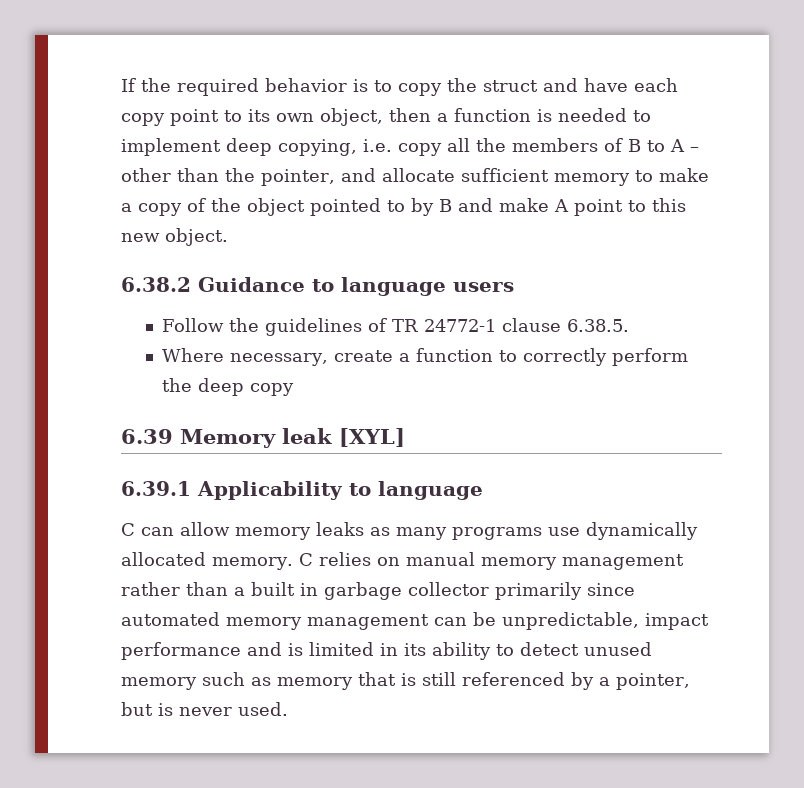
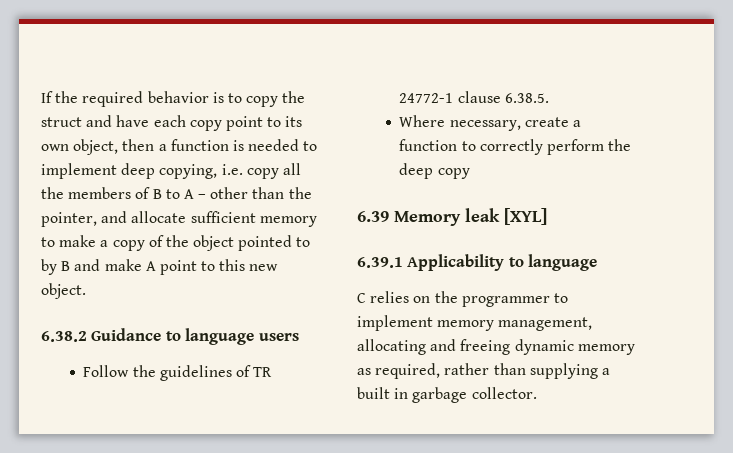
- C can allow memory leaks as many programs use dynamically allocated memory. C relies on manual memory management rather than a built in garbage collector primarily since automated memory management can be unpredictable, impact performance and is limited in its ability to detect unused memory such as memory that is still referenced by a pointer, but is never used.
+ C relies on the programmer to implement memory management, allocating and freeing dynamic memory as required, rather than supplying a built in garbage collector.

